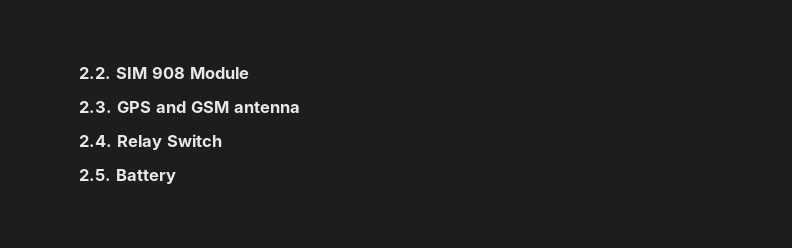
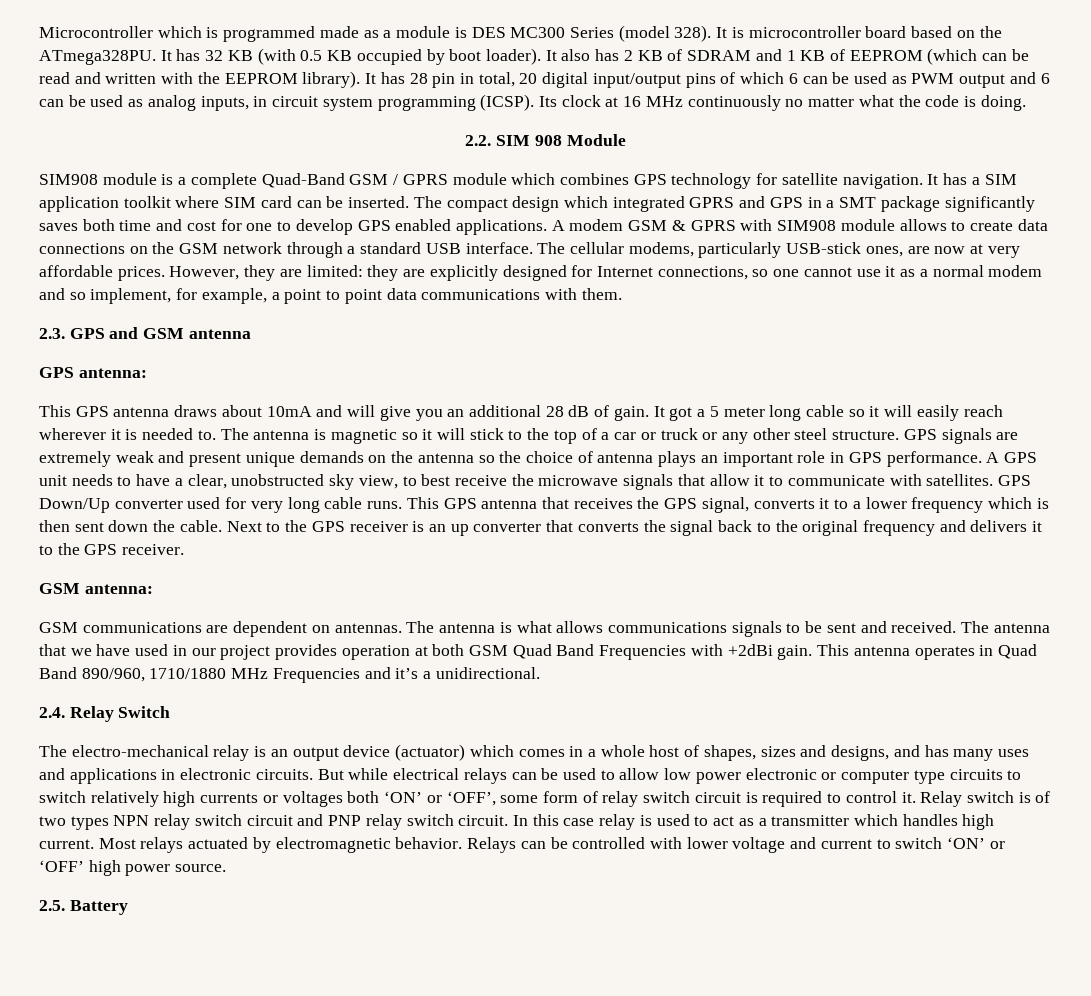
+ Microcontroller which is programmed made as a module is DES MC300 Series (model 328). It is microcontroller board based on the ATmega328PU. It has 32 KB (with 0.5 KB occupied by boot loader). It also has 2 KB of SDRAM and 1 KB of EEPROM (which can be read and written with the EEPROM library). It has 28 pin in total, 20 digital input/output pins of which 6 can be used as PWM output and 6 can be used as analog inputs, in circuit system programming (ICSP). Its clock at 16 MHz continuously no matter what the code is doing.
  2.2. SIM 908 Module
+ SIM908 module is a complete Quad-Band GSM / GPRS module which combines GPS technology for satellite navigation. It has a SIM application toolkit where SIM card can be inserted. The compact design which integrated GPRS and GPS in a SMT package significantly saves both time and cost for one to develop GPS enabled applications. A modem GSM & GPRS with SIM908 module allows to create data connections on the GSM network through a standard USB interface. The cellular modems, particularly USB-stick ones, are now at very affordable prices. However, they are limited: they are explicitly designed for Internet connections, so one cannot use it as a normal modem and so implement, for example, a point to point data communications with them.
+ GPS antenna:
+ This GPS antenna draws about 10mA and will give you an additional 28 dB of gain. It got a 5 meter long cable so it will easily reach wherever it is needed to. The antenna is magnetic so it will stick to the top of a car or truck or any other steel structure. GPS signals are extremely weak and present unique demands on the antenna so the choice of antenna plays an important role in GPS performance. A GPS unit needs to have a clear, unobstructed sky view, to best receive the microwave signals that allow it to communicate with satellites. GPS Down/Up converter used for very long cable runs. This GPS antenna that receives the GPS signal, converts it to a lower frequency which is then sent down the cable. Next to the GPS receiver is an up converter that converts the signal back to the original frequency and delivers it to the GPS receiver.
+ GSM antenna:
+ GSM communications are dependent on antennas. The antenna is what allows communications signals to be sent and received. The antenna that we have used in our project provides operation at both GSM Quad Band Frequencies with +2dBi gain. This antenna operates in Quad Band 890/960, 1710/1880 MHz Frequencies and it’s a unidirectional.
  2.4. Relay Switch
+ The electro-mechanical relay is an output device (actuator) which comes in a whole host of shapes, sizes and designs, and has many uses and applications in electronic circuits. But while electrical relays can be used to allow low power electronic or computer type circuits to switch relatively high currents or voltages both ‘ON’ or ‘OFF’, some form of relay switch circuit is required to control it. Relay switch is of two types NPN relay switch circuit and PNP relay switch circuit. In this case relay is used to act as a transmitter which handles high current. Most relays actuated by electromagnetic behavior. Relays can be controlled with lower voltage and current to switch ‘ON’ or ‘OFF’ high power source.

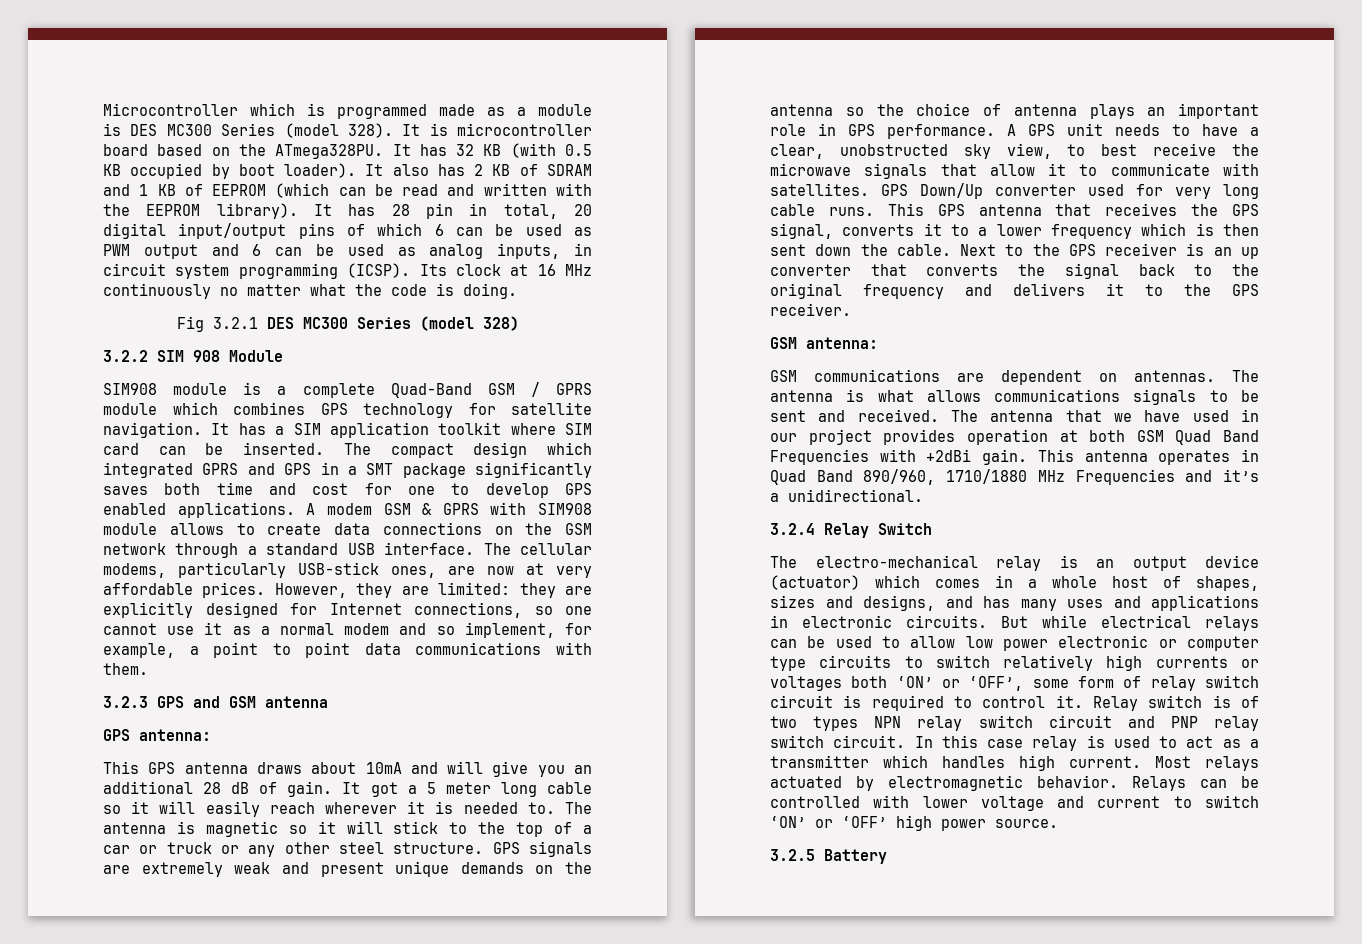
- 2.2. SIM 908 Module
+ Fig 3.2.1 DES MC300 Series (model 328)
+ 3.2.2 SIM 908 Module
- 2.3. GPS and GSM antenna
+ 3.2.3 GPS and GSM antenna
- 2.4. Relay Switch
+ 3.2.4 Relay Switch
- 2.5. Battery
+ 3.2.5 Battery

